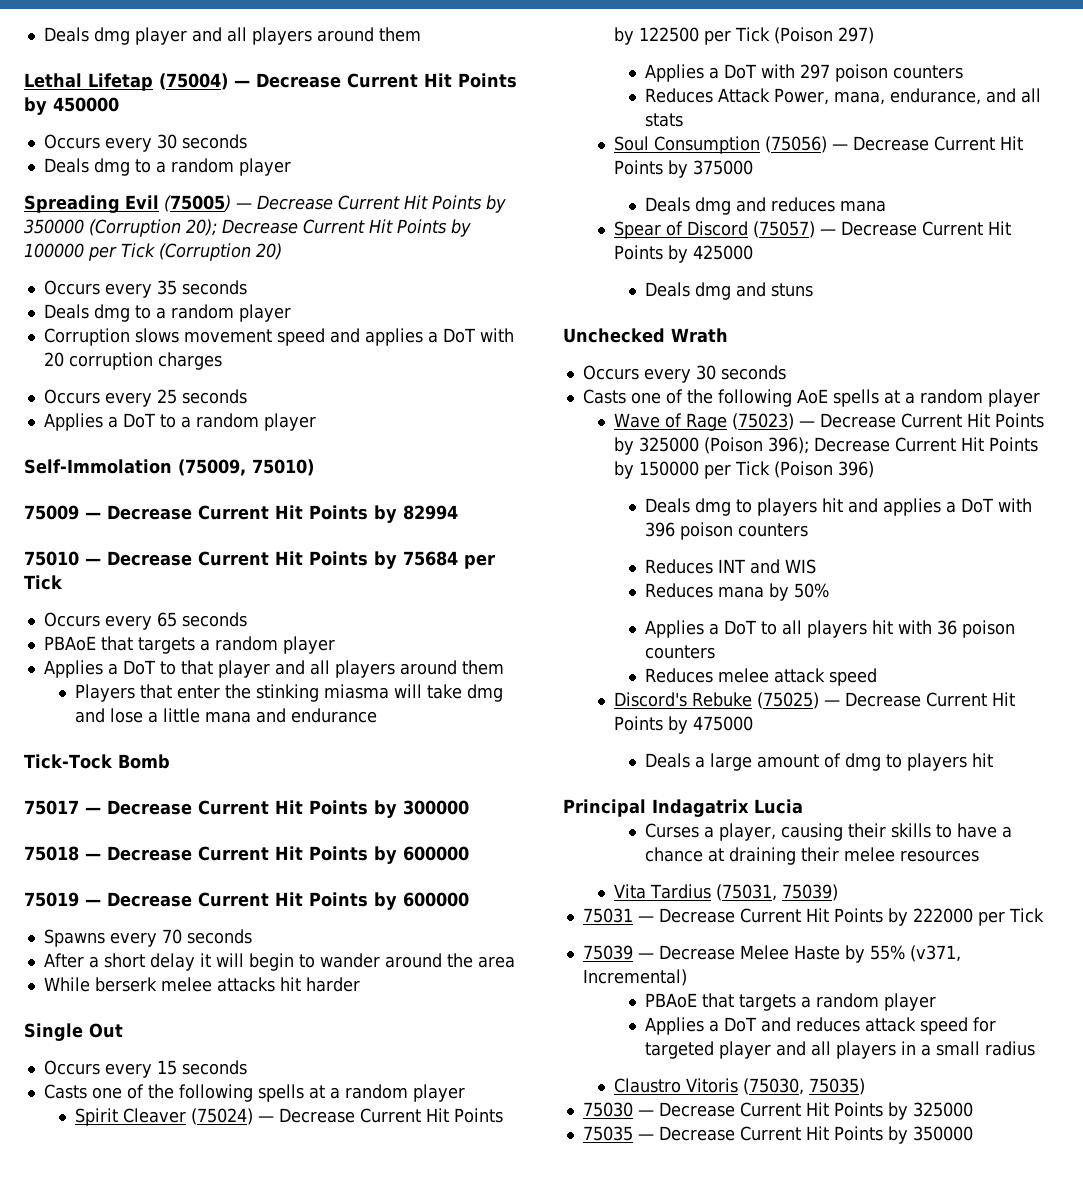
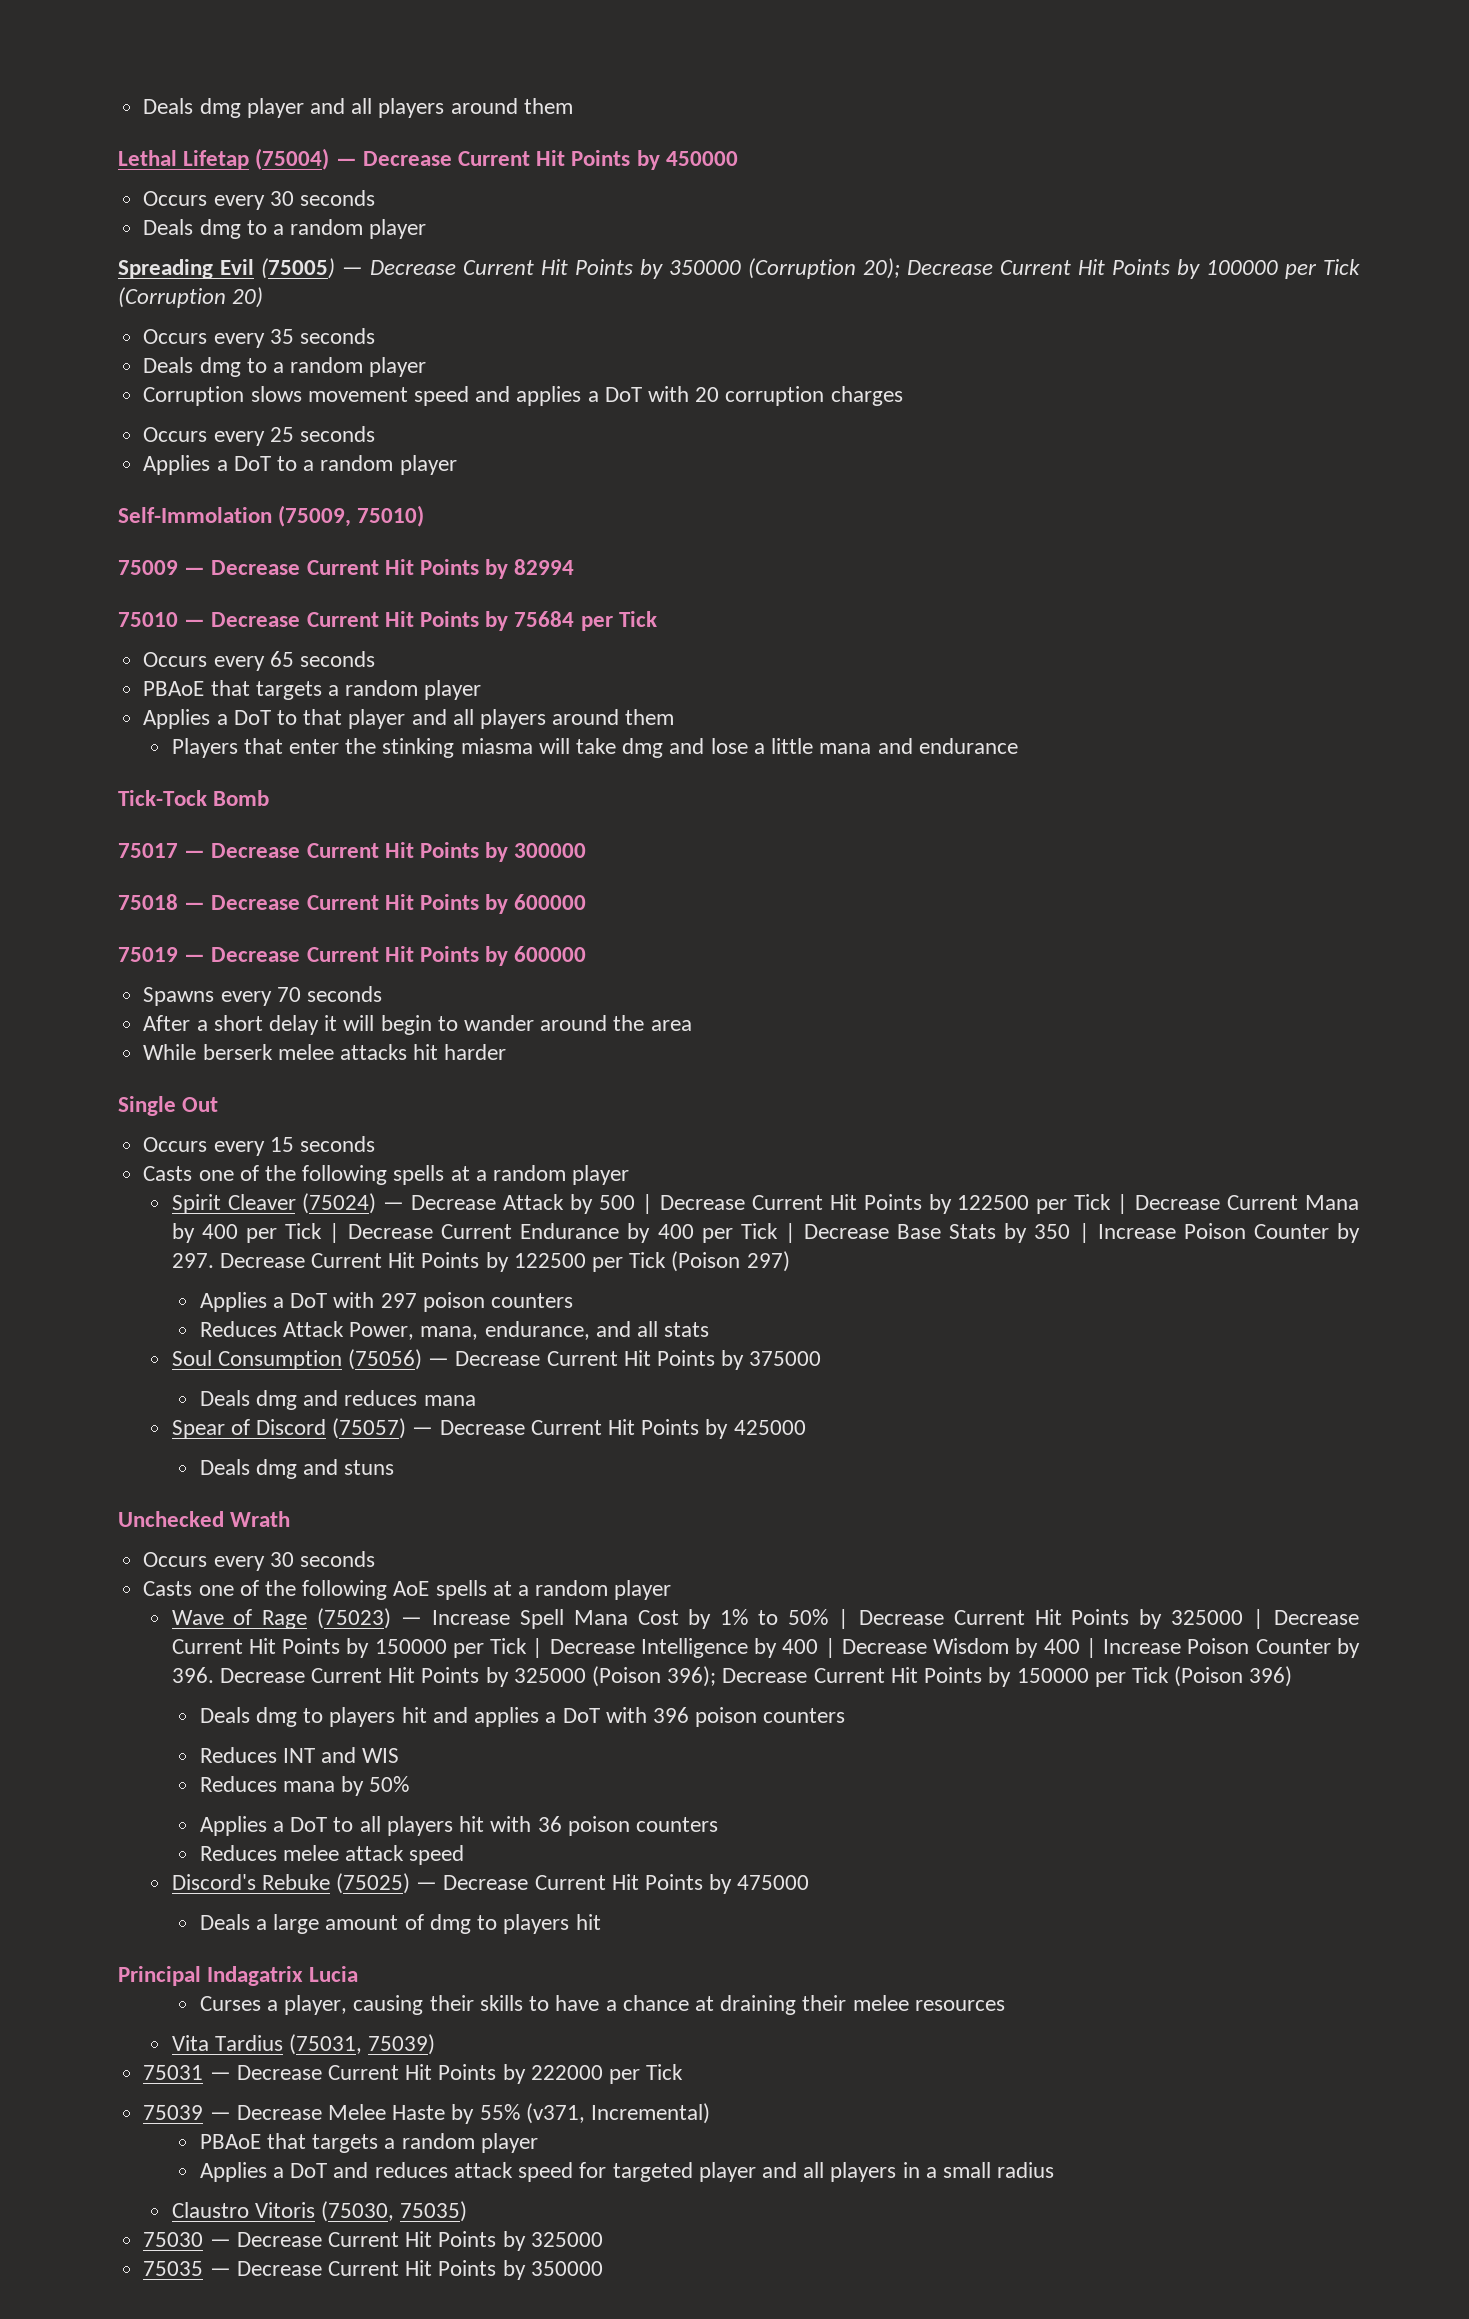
- Spirit Cleaver (75024) — Decrease Current Hit Points by 122500 per Tick (Poison 297)
+ Spirit Cleaver (75024) — Decrease Attack by 500 | Decrease Current Hit Points by 122500 per Tick | Decrease Current Mana by 400 per Tick | Decrease Current Endurance by 400 per Tick | Decrease Base Stats by 350 | Increase Poison Counter by 297. Decrease Current Hit Points by 122500 per Tick (Poison 297)
- Wave of Rage (75023) — Decrease Current Hit Points by 325000 (Poison 396); Decrease Current Hit Points by 150000 per Tick (Poison 396)
+ Wave of Rage (75023) — Increase Spell Mana Cost by 1% to 50% | Decrease Current Hit Points by 325000 | Decrease Current Hit Points by 150000 per Tick | Decrease Intelligence by 400 | Decrease Wisdom by 400 | Increase Poison Counter by 396. Decrease Current Hit Points by 325000 (Poison 396); Decrease Current Hit Points by 150000 per Tick (Poison 396)

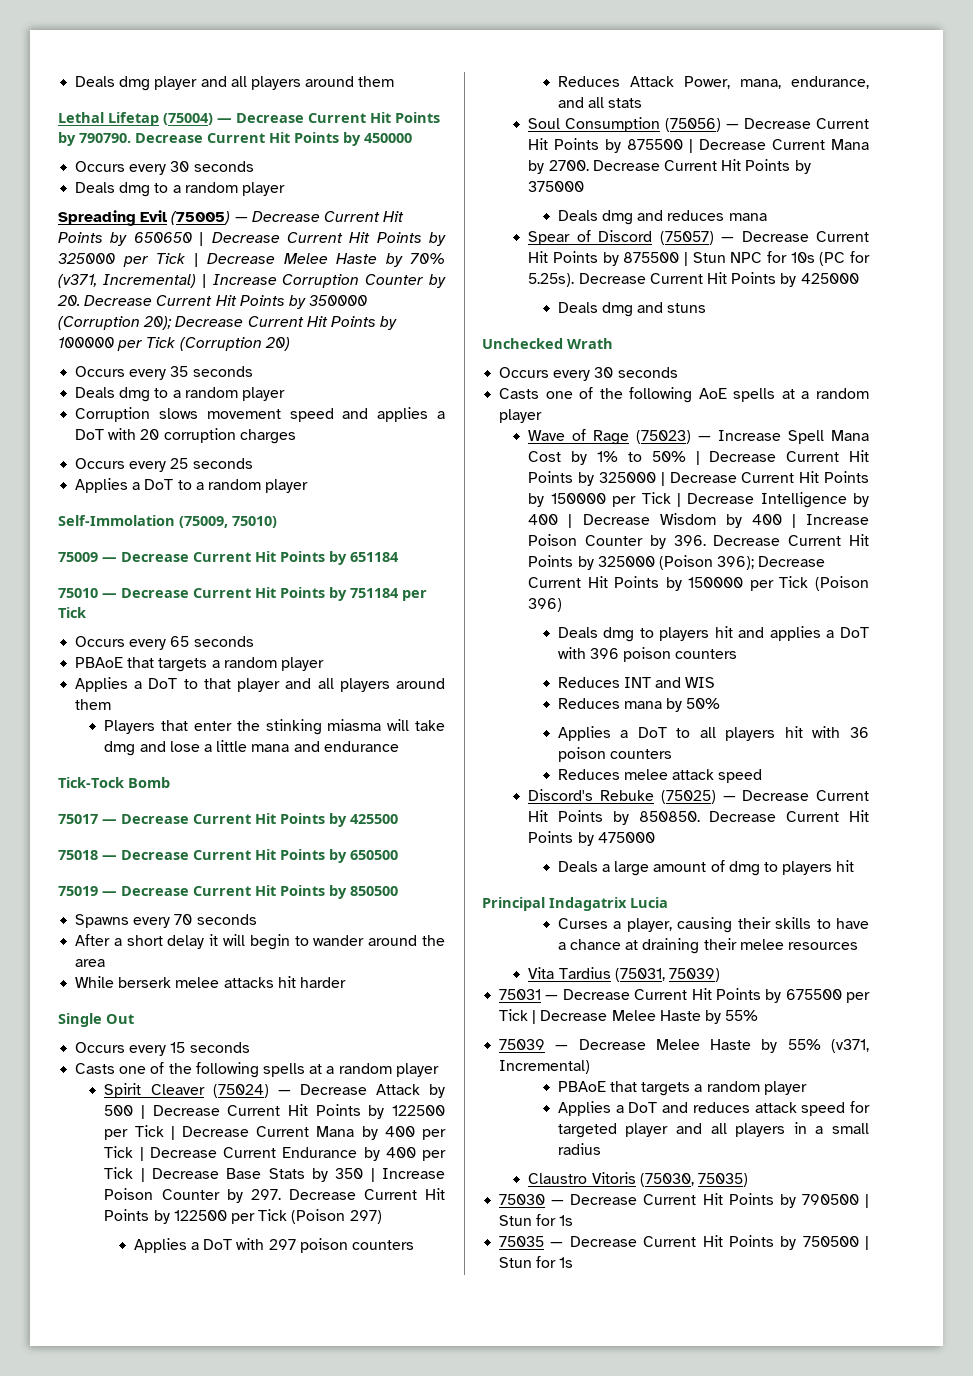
- Lethal Lifetap (75004) — Decrease Current Hit Points by 450000
+ Lethal Lifetap (75004) — Decrease Current Hit Points by 790790. Decrease Current Hit Points by 450000
- Spreading Evil (75005) — Decrease Current Hit Points by 350000 (Corruption 20); Decrease Current Hit Points by 100000 per Tick (Corruption 20)
+ Spreading Evil (75005) — Decrease Current Hit Points by 650650 | Decrease Current Hit Points by 325000 per Tick | Decrease Melee Haste by 70% (v371, Incremental) | Increase Corruption Counter by 20. Decrease Current Hit Points by 350000 (Corruption 20); Decrease Current Hit Points by 100000 per Tick (Corruption 20)
- 75009 — Decrease Current Hit Points by 82994
+ 75009 — Decrease Current Hit Points by 651184
- 75010 — Decrease Current Hit Points by 75684 per Tick
+ 75010 — Decrease Current Hit Points by 751184 per Tick
- 75017 — Decrease Current Hit Points by 300000
+ 75017 — Decrease Current Hit Points by 425500
- 75018 — Decrease Current Hit Points by 600000
+ 75018 — Decrease Current Hit Points by 650500
- 75019 — Decrease Current Hit Points by 600000
+ 75019 — Decrease Current Hit Points by 850500
- Soul Consumption (75056) — Decrease Current Hit Points by 375000
+ Soul Consumption (75056) — Decrease Current Hit Points by 875500 | Decrease Current Mana by 2700. Decrease Current Hit Points by 375000
- Spear of Discord (75057) — Decrease Current Hit Points by 425000
+ Spear of Discord (75057) — Decrease Current Hit Points by 875500 | Stun NPC for 10s (PC for 5.25s). Decrease Current Hit Points by 425000
- Discord's Rebuke (75025) — Decrease Current Hit Points by 475000
+ Discord's Rebuke (75025) — Decrease Current Hit Points by 850850. Decrease Current Hit Points by 475000
- 75031 — Decrease Current Hit Points by 222000 per Tick
+ 75031 — Decrease Current Hit Points by 675500 per Tick | Decrease Melee Haste by 55%
- 75030 — Decrease Current Hit Points by 325000
+ 75030 — Decrease Current Hit Points by 790500 | Stun for 1s
- 75035 — Decrease Current Hit Points by 350000
+ 75035 — Decrease Current Hit Points by 750500 | Stun for 1s

